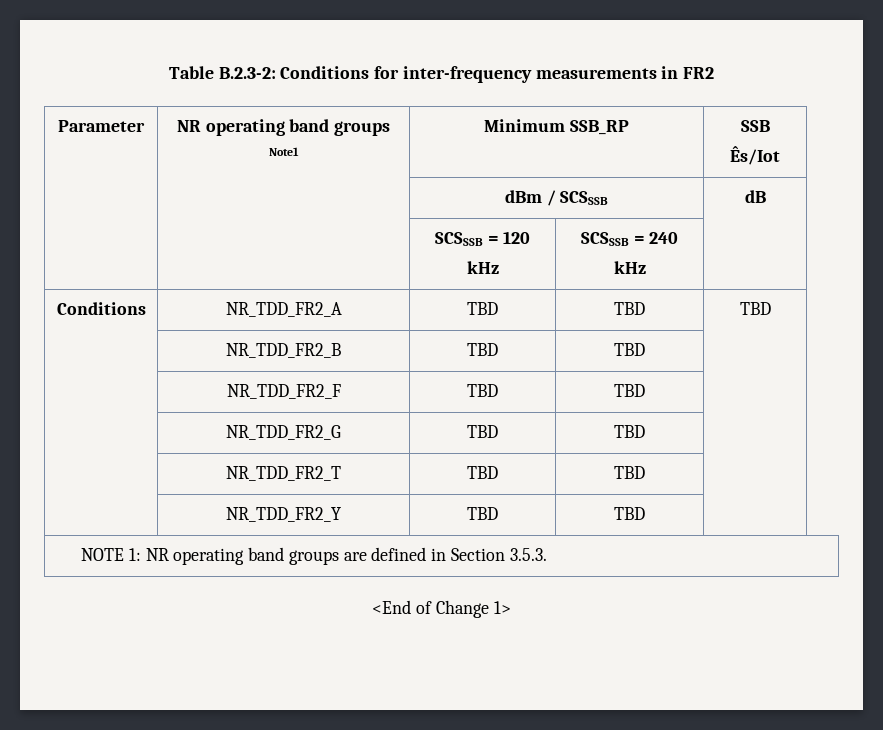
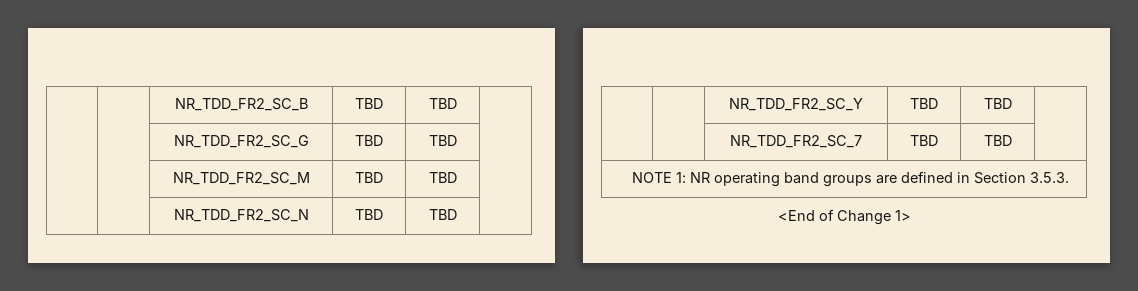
- Table B.2.3-2: Conditions for inter-frequency measurements in FR2
- Parameter | NR operating band groups Note1 | Minimum SSB_RP | SSB Ês/Iot
- | | dBm / SCSSSB | dB
- | | SCSSSB = 120 kHz | SCSSSB = 240 kHz |
- Conditions | NR_TDD_FR2_A | TBD | TBD | TBD
- | NR_TDD_FR2_B | TBD | TBD |
- | NR_TDD_FR2_F | TBD | TBD |
- | NR_TDD_FR2_G | TBD | TBD |
- | NR_TDD_FR2_T | TBD | TBD |
- | NR_TDD_FR2_Y | TBD | TBD |
+ | | NR_TDD_FR2_SC_B | TBD | TBD |
+ | | NR_TDD_FR2_SC_G | TBD | TBD |
+ | | NR_TDD_FR2_SC_M | TBD | TBD |
+ | | NR_TDD_FR2_SC_N | TBD | TBD |
+ | | NR_TDD_FR2_SC_Y | TBD | TBD |
+ | | NR_TDD_FR2_SC_7 | TBD | TBD |

